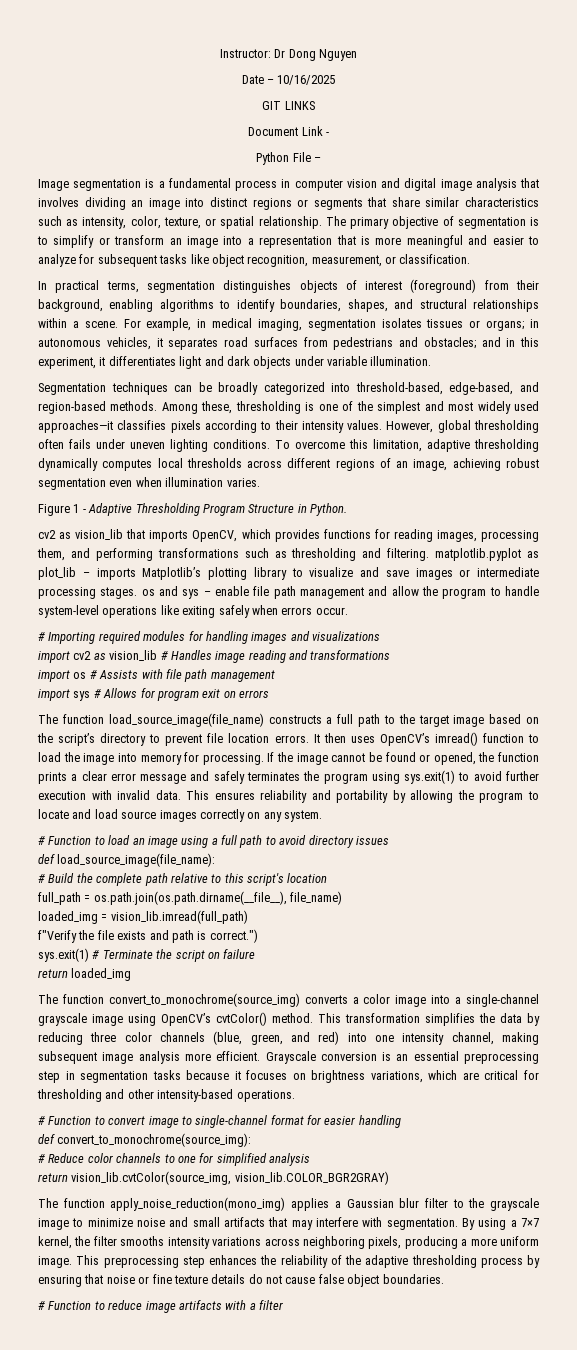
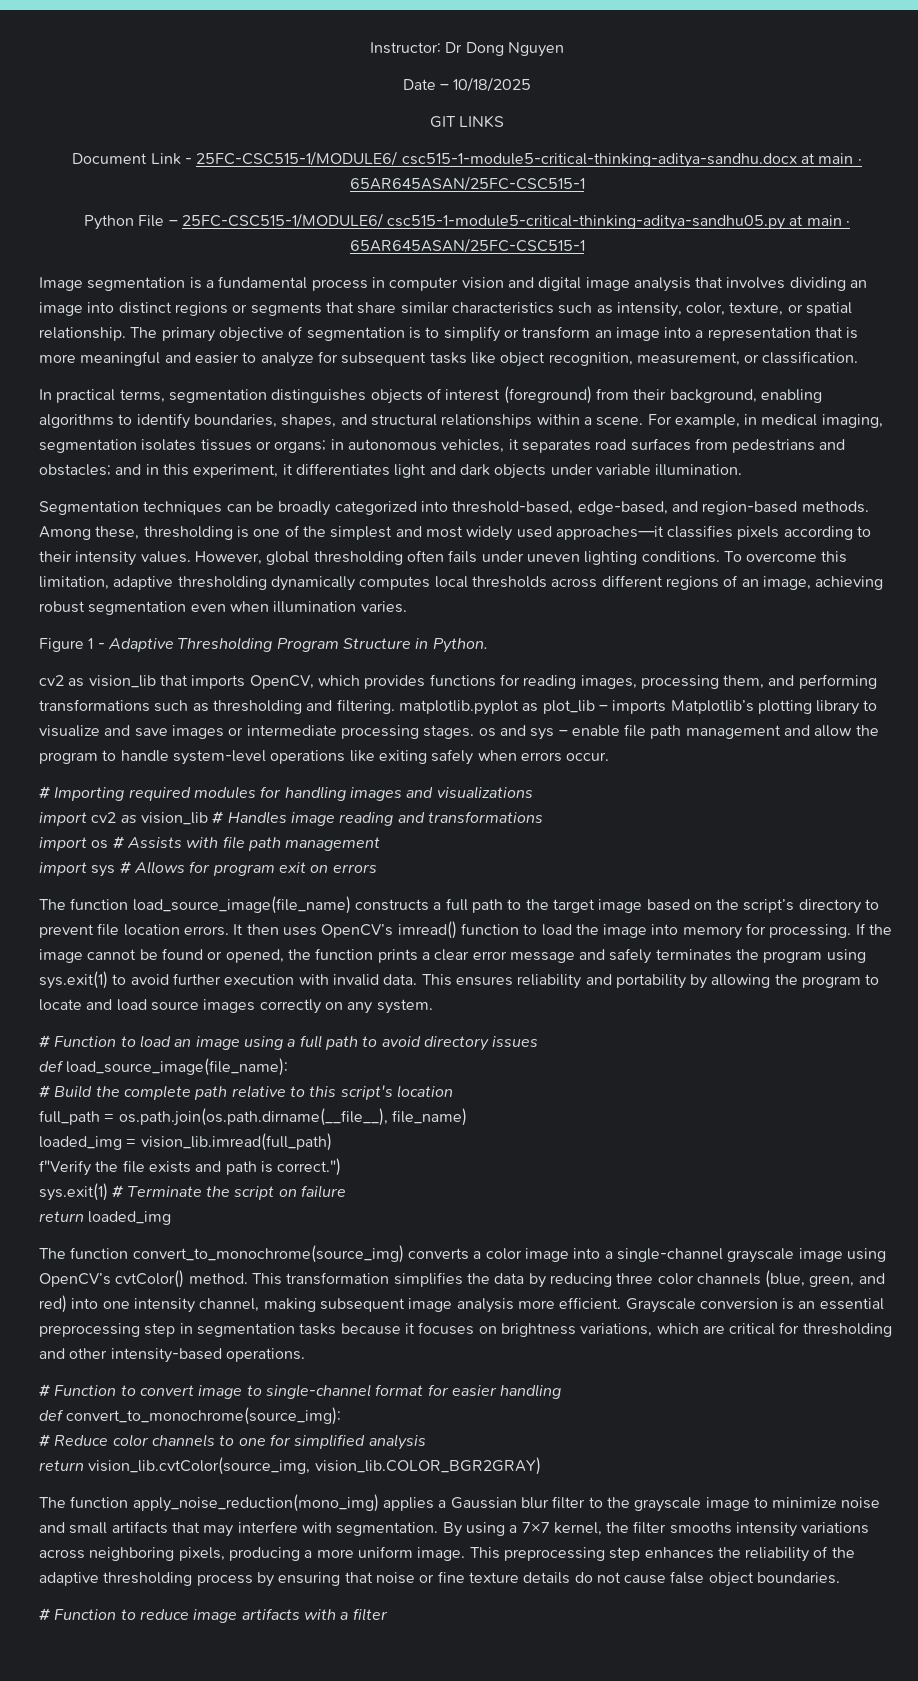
- Date – 10/16/2025
+ Date – 10/18/2025
- Document Link -
- Python File –
+ Document Link - 25FC-CSC515-1/MODULE6/ csc515-1-module5-critical-thinking-aditya-sandhu.docx at main · 65AR645ASAN/25FC-CSC515-1
+ Python File – 25FC-CSC515-1/MODULE6/ csc515-1-module5-critical-thinking-aditya-sandhu05.py at main · 65AR645ASAN/25FC-CSC515-1

